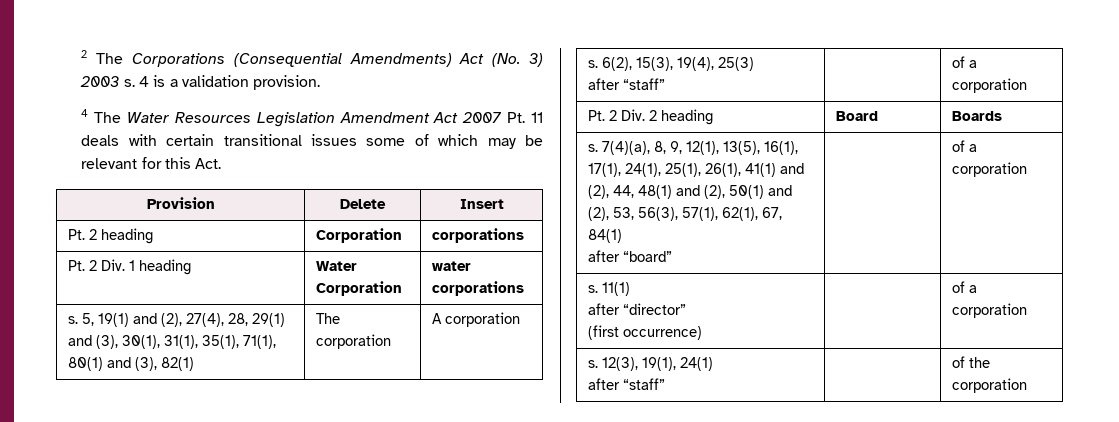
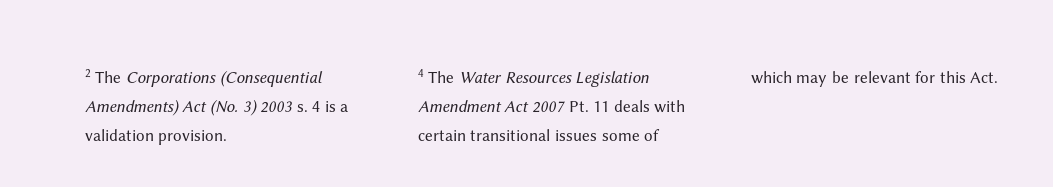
- Provision | Delete | Insert
- Pt. 2 heading | Corporation | corporations
- Pt. 2 Div. 1 heading | Water Corporation | water corporations
- s. 5, 19(1) and (2), 27(4), 28, 29(1) and (3), 30(1), 31(1), 35(1), 71(1), 80(1) and (3), 82(1) | The corporation | A corporation
- s. 6(2), 15(3), 19(4), 25(3)
- after “staff” | | of a corporation
- Pt. 2 Div. 2 heading | Board | Boards
- s. 7(4)(a), 8, 9, 12(1), 13(5), 16(1), 17(1), 24(1), 25(1), 26(1), 41(1) and (2), 44, 48(1) and (2), 50(1) and (2), 53, 56(3), 57(1), 62(1), 67, 84(1)
- after “board” | | of a corporation
- s. 11(1)
- after “director”
- (first occurrence) | | of a corporation
- s. 12(3), 19(1), 24(1)
- after “staff” | | of the corporation

